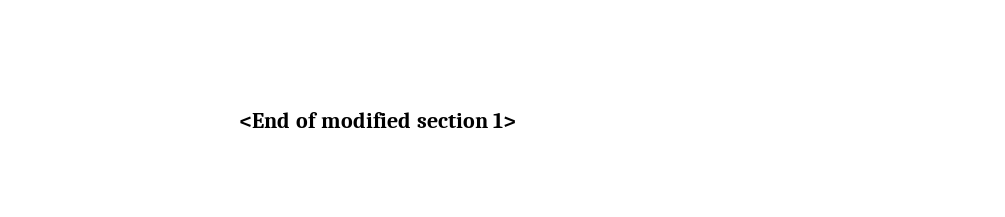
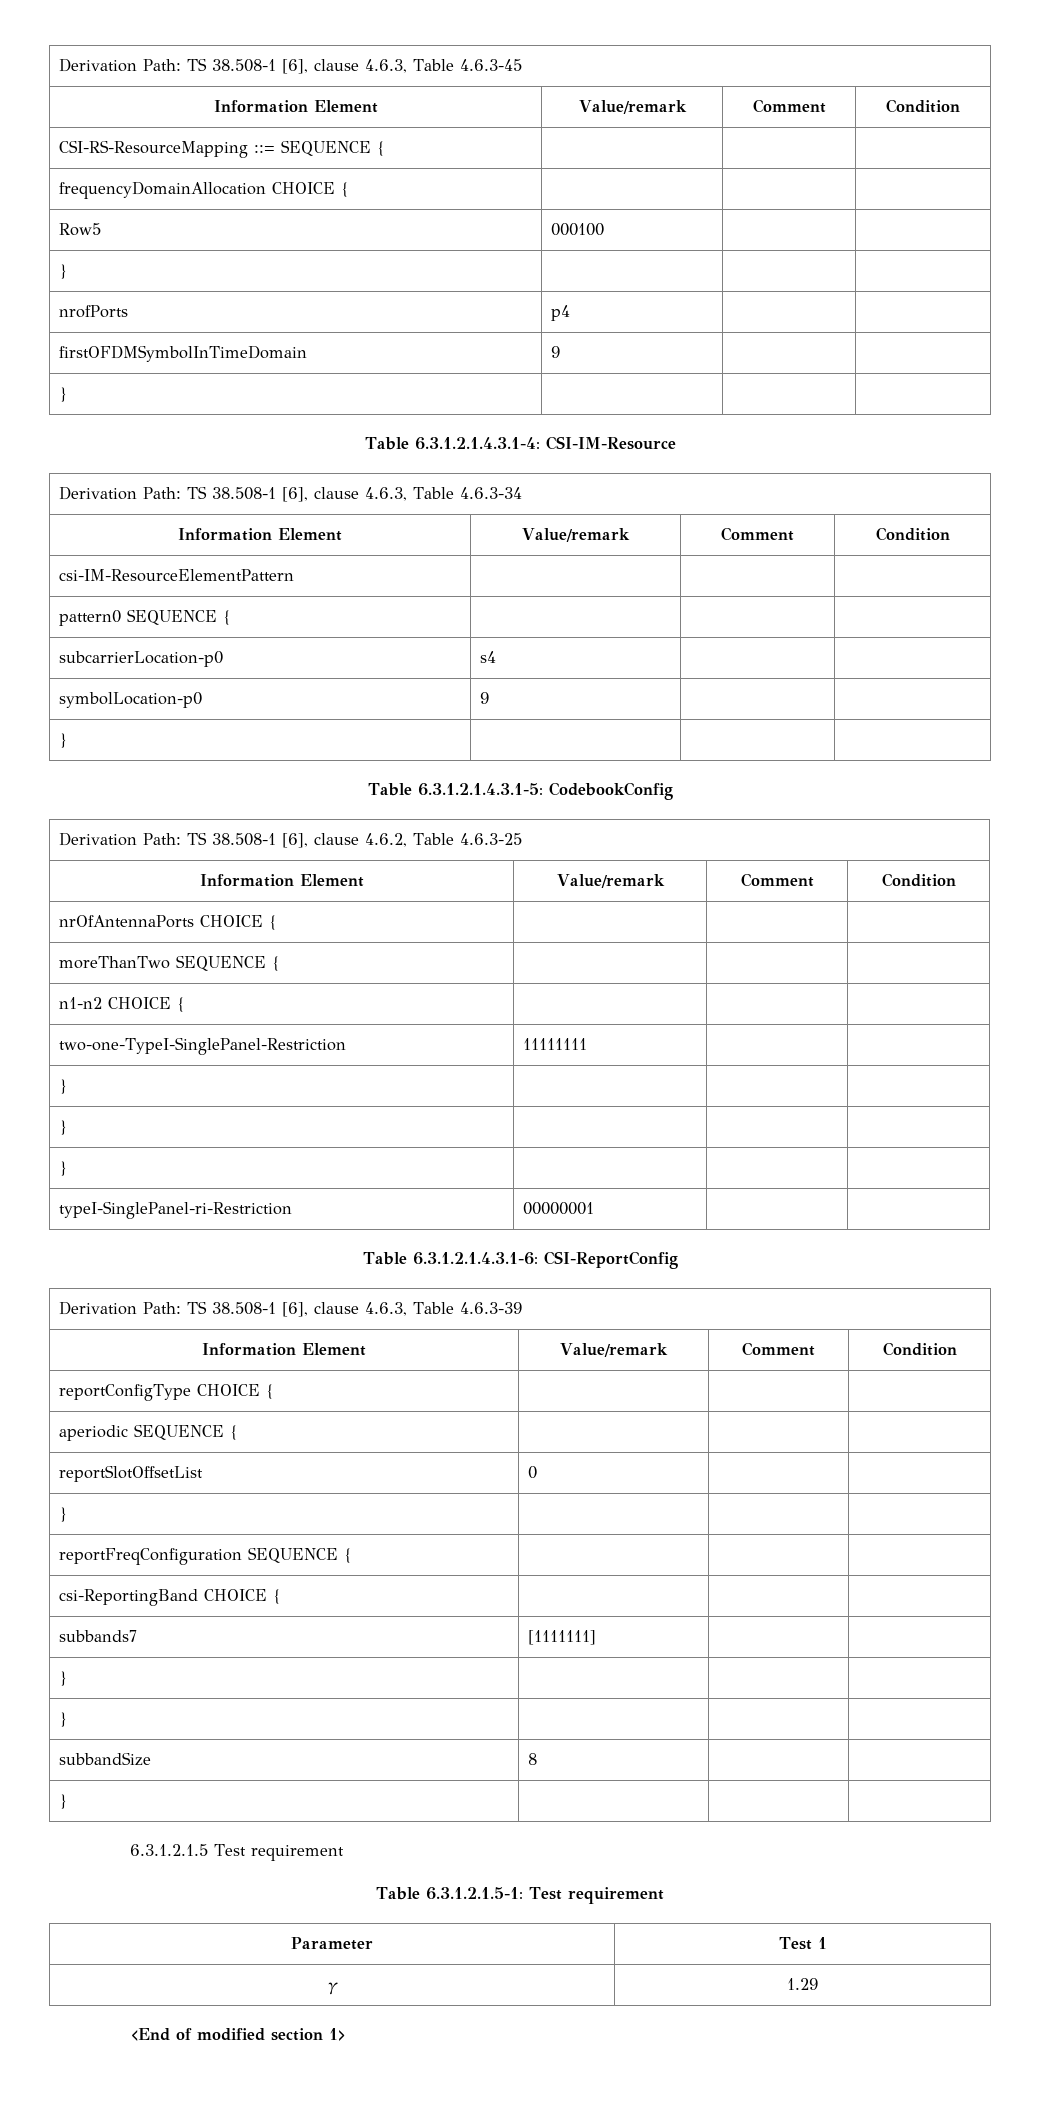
+ Derivation Path: TS 38.508-1 [6], clause 4.6.3, Table 4.6.3-45
+ Information Element | Value/remark | Comment | Condition
+ CSI-RS-ResourceMapping ::= SEQUENCE { | | |
+ frequencyDomainAllocation CHOICE { | | |
+ Row5 | 000100 | |
+ } | | |
+ nrofPorts | p4 | |
+ firstOFDMSymbolInTimeDomain | 9 | |
+ } | | |
+ Table 6.3.1.2.1.4.3.1-4: CSI-IM-Resource
+ Derivation Path: TS 38.508-1 [6], clause 4.6.3, Table 4.6.3-34
+ Information Element | Value/remark | Comment | Condition
+ csi-IM-ResourceElementPattern | | |
+ pattern0 SEQUENCE { | | |
+ subcarrierLocation-p0 | s4 | |
+ symbolLocation-p0 | 9 | |
+ } | | |
+ Table 6.3.1.2.1.4.3.1-5: CodebookConfig
+ Derivation Path: TS 38.508-1 [6], clause 4.6.2, Table 4.6.3-25
+ Information Element | Value/remark | Comment | Condition
+ nrOfAntennaPorts CHOICE { | | |
+ moreThanTwo SEQUENCE { | | |
+ n1-n2 CHOICE { | | |
+ two-one-TypeI-SinglePanel-Restriction | 11111111 | |
+ } | | |
+ } | | |
+ } | | |
+ typeI-SinglePanel-ri-Restriction | 00000001 | |
+ Table 6.3.1.2.1.4.3.1-6: CSI-ReportConfig
+ Derivation Path: TS 38.508-1 [6], clause 4.6.3, Table 4.6.3-39
+ Information Element | Value/remark | Comment | Condition
+ reportConfigType CHOICE { | | |
+ aperiodic SEQUENCE { | | |
+ reportSlotOffsetList | 0 | |
+ } | | |
+ reportFreqConfiguration SEQUENCE { | | |
+ csi-ReportingBand CHOICE { | | |
+ subbands7 | [1111111] | |
+ } | | |
+ } | | |
+ subbandSize | 8 | |
+ } | | |
+ 6.3.1.2.1.5 Test requirement
+ Table 6.3.1.2.1.5-1: Test requirement
+ Parameter | Test 1
+ γ | 1.29

